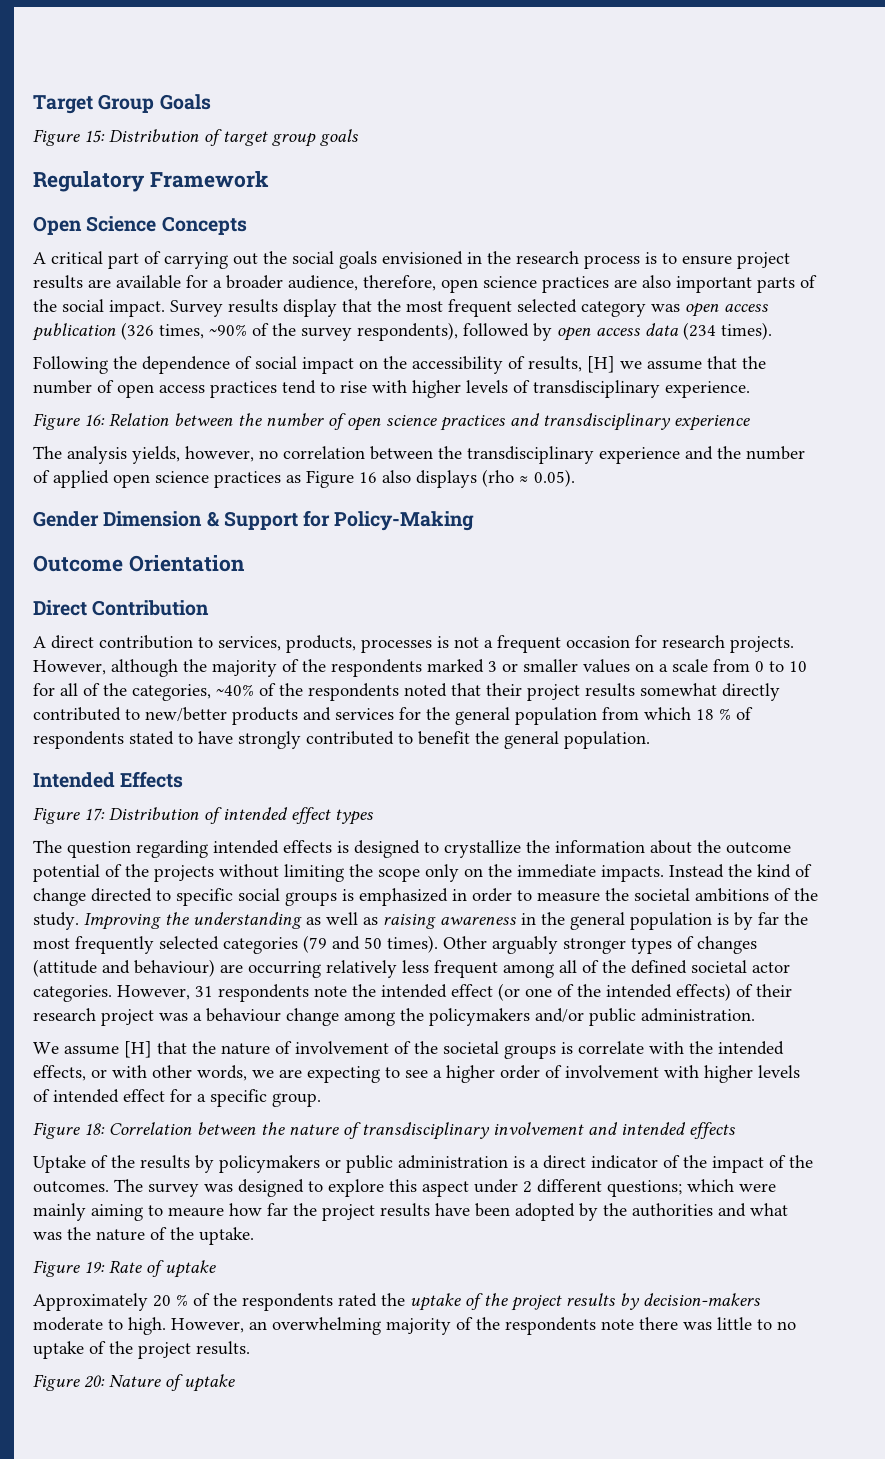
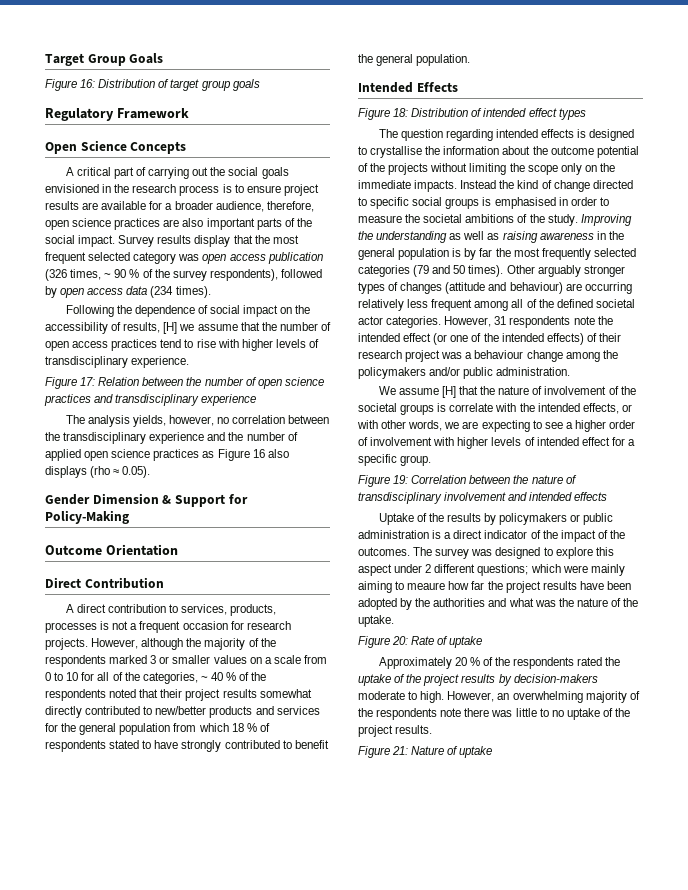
- Figure 15: Distribution of target group goals
+ Figure 16: Distribution of target group goals
- Survey results display that the most frequent selected category was open access publication (326 times, ~90% of the survey respondents), followed by open access data (234 times).
+ Survey results display that the most frequent selected category was open access publication (326 times, ~ 90 % of the survey respondents), followed by open access data (234 times).
- Figure 16: Relation between the number of open science practices and transdisciplinary experience
+ Figure 17: Relation between the number of open science practices and transdisciplinary experience
- However, although the majority of the respondents marked 3 or smaller values on a scale from 0 to 10 for all of the categories, ~40% of the respondents noted that their project results somewhat directly contributed to new/better products and services for the general population from which 18 % of respondents stated to have strongly contributed to benefit the general population.
+ However, although the majority of the respondents marked 3 or smaller values on a scale from 0 to 10 for all of the categories, ~ 40 % of the respondents noted that their project results somewhat directly contributed to new/better products and services for the general population from which 18 % of respondents stated to have strongly contributed to benefit the general population.
- Figure 17: Distribution of intended effect types
+ Figure 18: Distribution of intended effect types
- The question regarding intended effects is designed to crystallize the information about the outcome potential of the projects without limiting the scope only on the immediate impacts.
+ The question regarding intended effects is designed to crystallise the information about the outcome potential of the projects without limiting the scope only on the immediate impacts.
- Instead the kind of change directed to specific social groups is emphasized in order to measure the societal ambitions of the study.
+ Instead the kind of change directed to specific social groups is emphasised in order to measure the societal ambitions of the study.
- Figure 18: Correlation between the nature of transdisciplinary involvement and intended effects
+ Figure 19: Correlation between the nature of transdisciplinary involvement and intended effects
- Figure 19: Rate of uptake
+ Figure 20: Rate of uptake
- Figure 20: Nature of uptake
+ Figure 21: Nature of uptake

